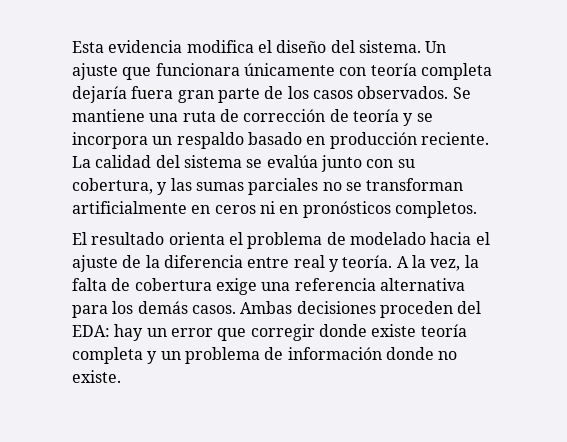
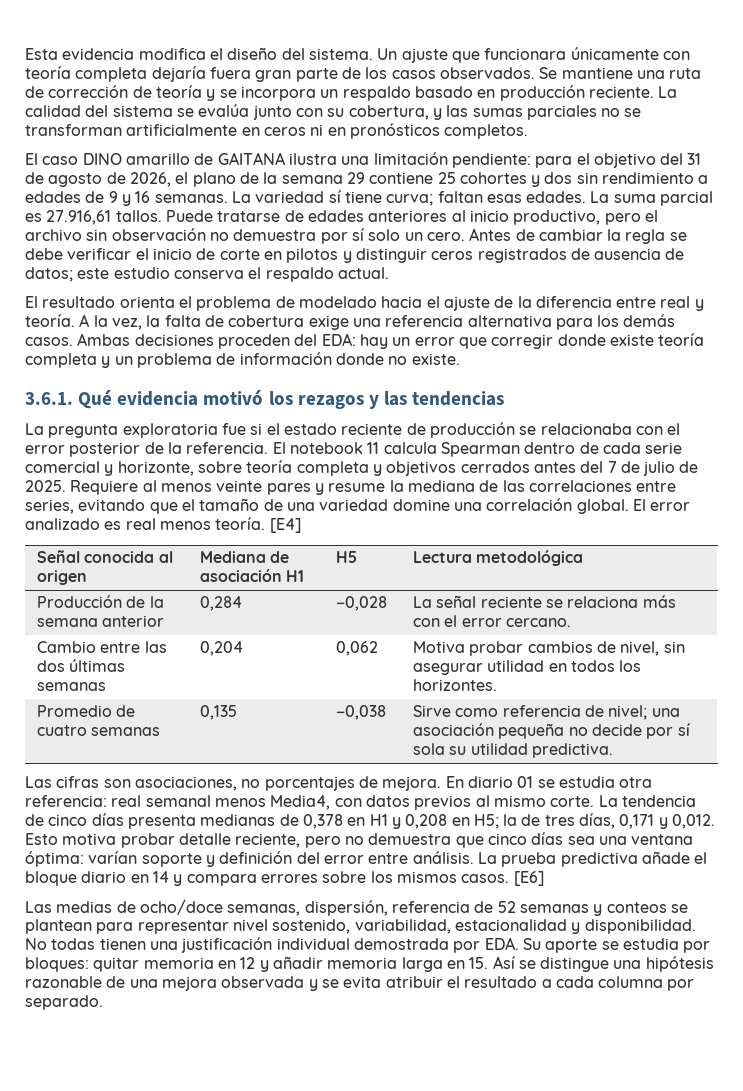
+ El caso DINO amarillo de GAITANA ilustra una limitación pendiente: para el objetivo del 31 de agosto de 2026, el plano de la semana 29 contiene 25 cohortes y dos sin rendimiento a edades de 9 y 16 semanas. La variedad sí tiene curva; faltan esas edades. La suma parcial es 27.916,61 tallos. Puede tratarse de edades anteriores al inicio productivo, pero el archivo sin observación no demuestra por sí solo un cero. Antes de cambiar la regla se debe verificar el inicio de corte en pilotos y distinguir ceros registrados de ausencia de datos; este estudio conserva el respaldo actual.
+ 3.6.1. Qué evidencia motivó los rezagos y las tendencias
+ La pregunta exploratoria fue si el estado reciente de producción se relacionaba con el error posterior de la referencia. El notebook 11 calcula Spearman dentro de cada serie comercial y horizonte, sobre teoría completa y objetivos cerrados antes del 7 de julio de 2025. Requiere al menos veinte pares y resume la mediana de las correlaciones entre series, evitando que el tamaño de una variedad domine una correlación global. El error analizado es real menos teoría. [E4]
+ Señal conocida al origen | Mediana de asociación H1 | H5 | Lectura metodológica
+ Producción de la semana anterior | 0,284 | −0,028 | La señal reciente se relaciona más con el error cercano.
+ Cambio entre las dos últimas semanas | 0,204 | 0,062 | Motiva probar cambios de nivel, sin asegurar utilidad en todos los horizontes.
+ Promedio de cuatro semanas | 0,135 | −0,038 | Sirve como referencia de nivel; una asociación pequeña no decide por sí sola su utilidad predictiva.
+ Las cifras son asociaciones, no porcentajes de mejora. En diario 01 se estudia otra referencia: real semanal menos Media4, con datos previos al mismo corte. La tendencia de cinco días presenta medianas de 0,378 en H1 y 0,208 en H5; la de tres días, 0,171 y 0,012. Esto motiva probar detalle reciente, pero no demuestra que cinco días sea una ventana óptima: varían soporte y definición del error entre análisis. La prueba predictiva añade el bloque diario en 14 y compara errores sobre los mismos casos. [E6]
+ Las medias de ocho/doce semanas, dispersión, referencia de 52 semanas y conteos se plantean para representar nivel sostenido, variabilidad, estacionalidad y disponibilidad. No todas tienen una justificación individual demostrada por EDA. Su aporte se estudia por bloques: quitar memoria en 12 y añadir memoria larga en 15. Así se distingue una hipótesis razonable de una mejora observada y se evita atribuir el resultado a cada columna por separado.

